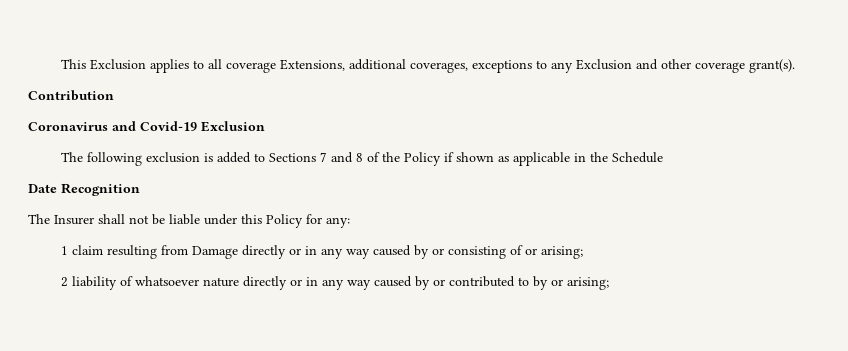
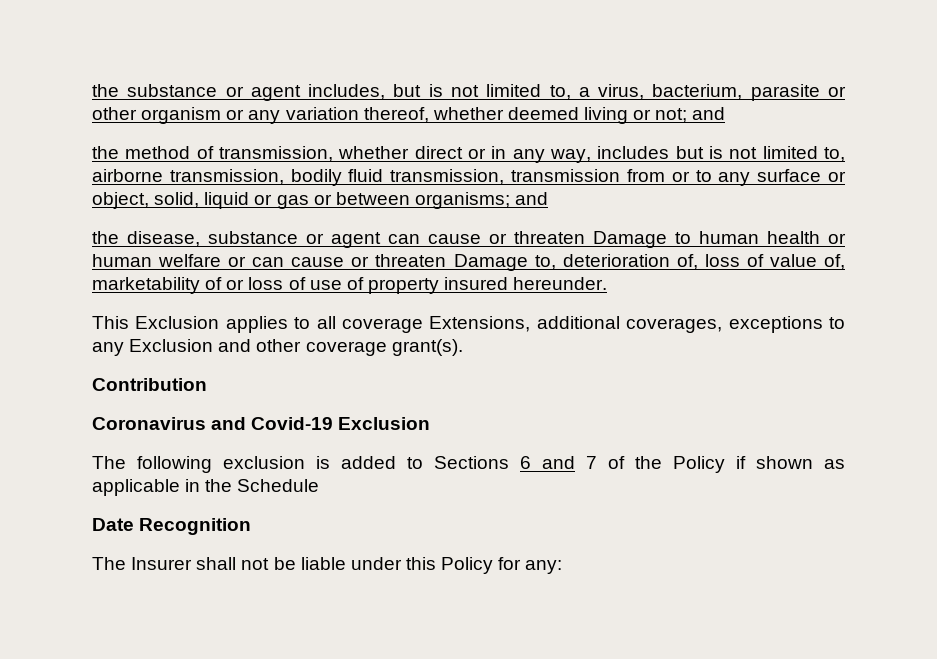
+ the substance or agent includes, but is not limited to, a virus, bacterium, parasite or other organism or any variation thereof, whether deemed living or not; and
+ the method of transmission, whether direct or in any way, includes but is not limited to, airborne transmission, bodily fluid transmission, transmission from or to any surface or object, solid, liquid or gas or between organisms; and
+ the disease, substance or agent can cause or threaten Damage to human health or human welfare or can cause or threaten Damage to, deterioration of, loss of value of, marketability of or loss of use of property insured hereunder.
- The following exclusion is added to Sections 7 and 8 of the Policy if shown as applicable in the Schedule
+ The following exclusion is added to Sections 6 and 7 of the Policy if shown as applicable in the Schedule
- 1 claim resulting from Damage directly or in any way caused by or consisting of or arising;
- 2 liability of whatsoever nature directly or in any way caused by or contributed to by or arising;

